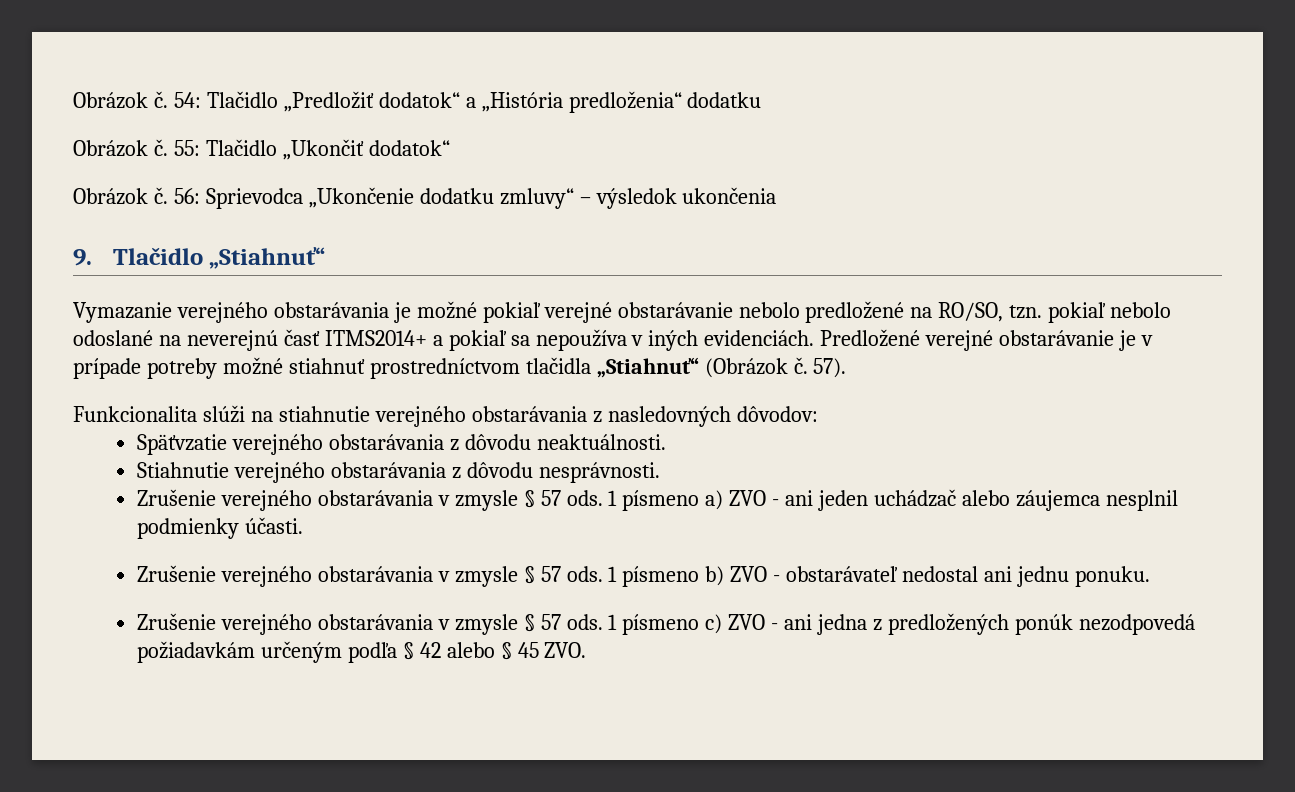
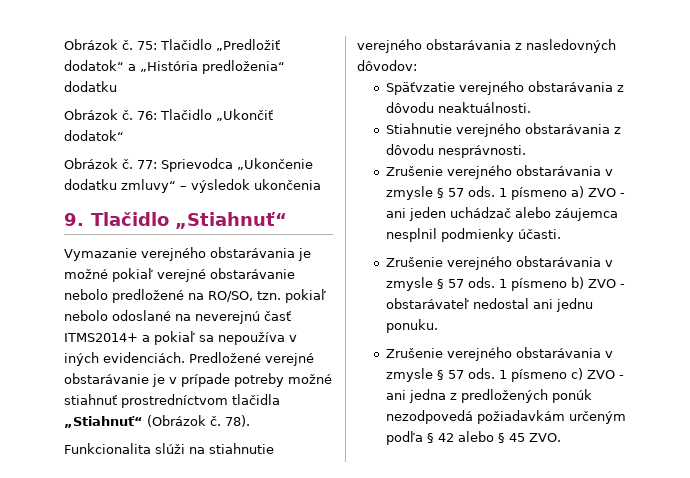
- Obrázok č. 54: Tlačidlo „Predložiť dodatok“ a „História predloženia“ dodatku
+ Obrázok č. 75: Tlačidlo „Predložiť dodatok“ a „História predloženia“ dodatku
- 55: Tlačidlo „Ukončiť dodatok“
+ 76: Tlačidlo „Ukončiť dodatok“
- 56: Sprievodca „Ukončenie dodatku zmluvy“ – výsledok ukončenia
+ 77: Sprievodca „Ukončenie dodatku zmluvy“ – výsledok ukončenia
- 57).
+ 78).

